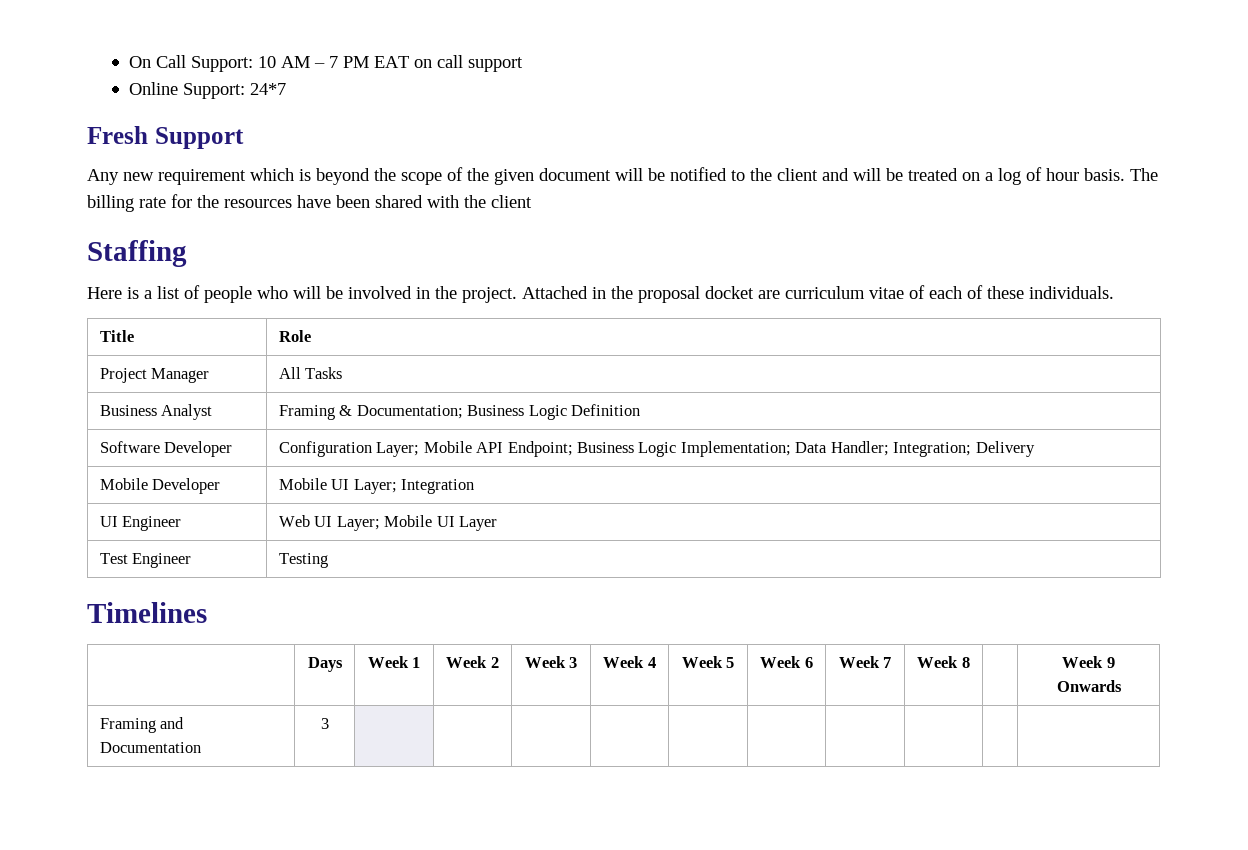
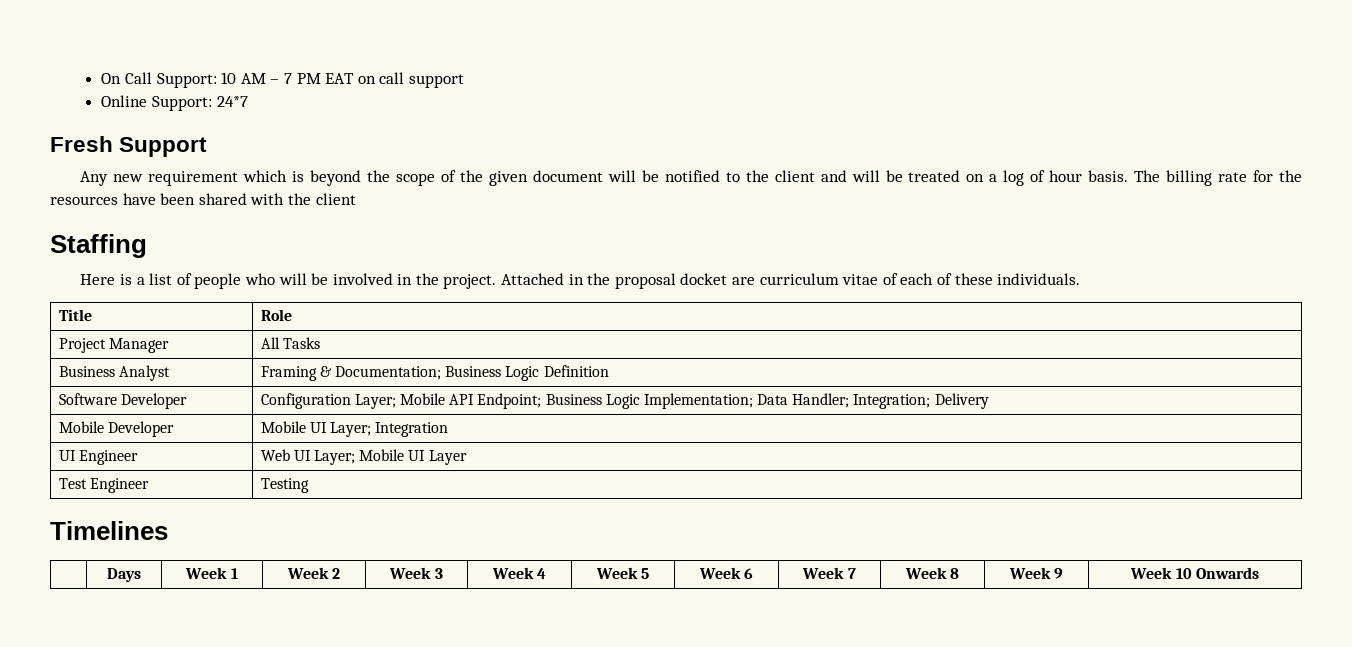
- | Days | Week 1 | Week 2 | Week 3 | Week 4 | Week 5 | Week 6 | Week 7 | Week 8 | | Week 9 Onwards
+ | Days | Week 1 | Week 2 | Week 3 | Week 4 | Week 5 | Week 6 | Week 7 | Week 8 | Week 9 | Week 10 Onwards
- Framing and Documentation | 3 | | | | | | | | | |

